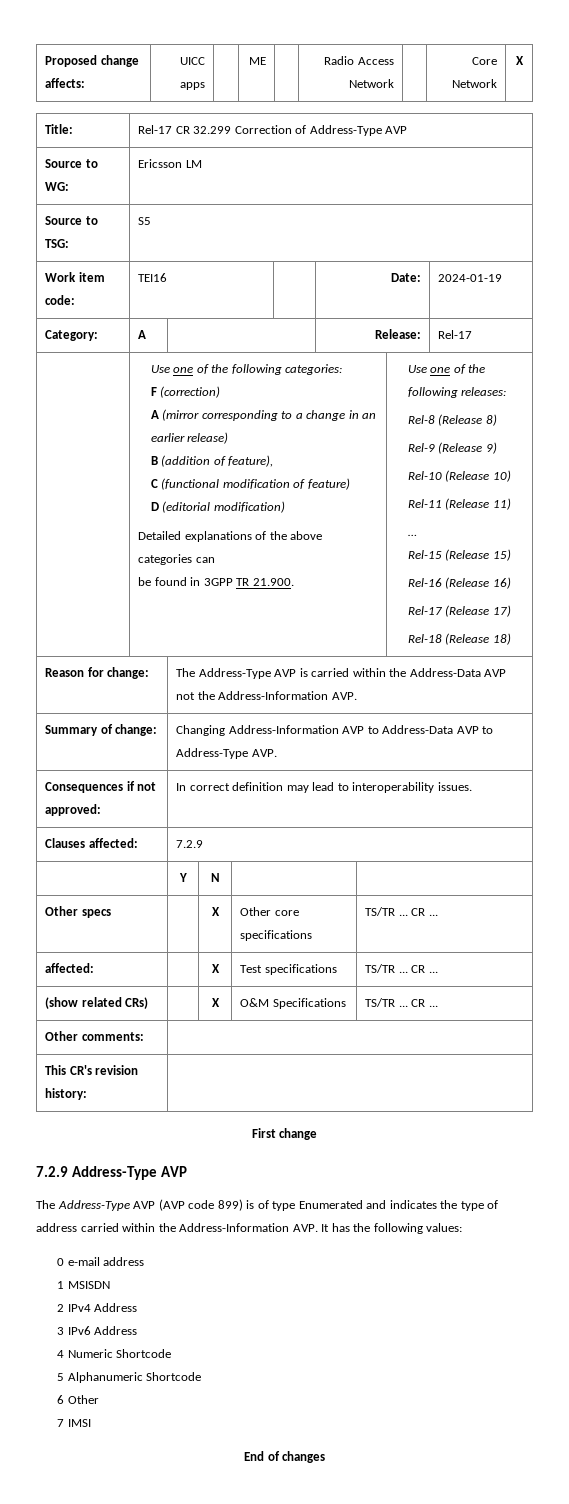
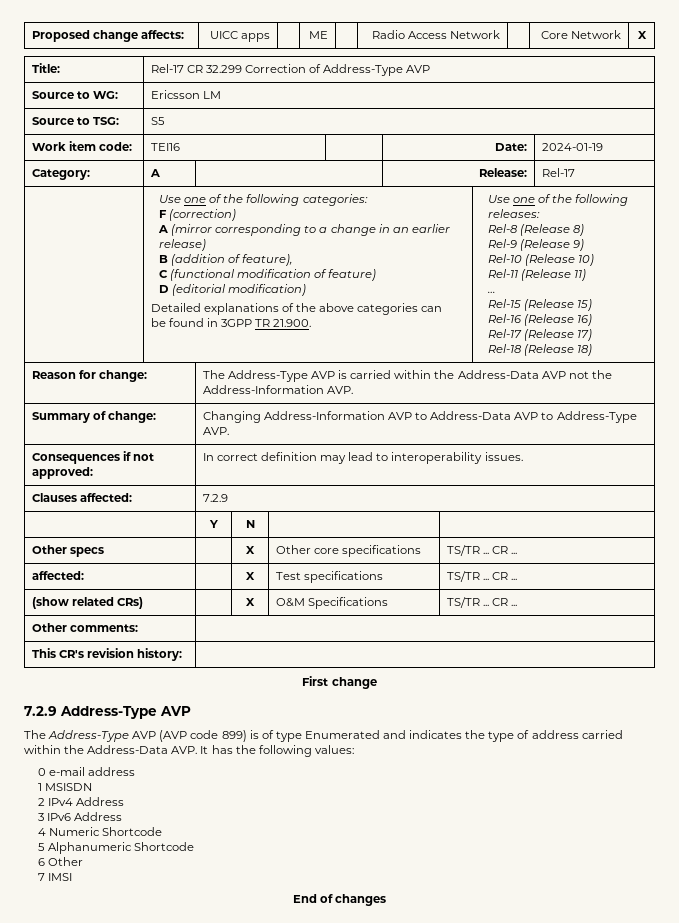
- The Address-Type AVP (AVP code 899) is of type Enumerated and indicates the type of address carried within the Address-Information AVP. It has the following values:
+ The Address-Type AVP (AVP code 899) is of type Enumerated and indicates the type of address carried within the Address-Data AVP. It has the following values:

